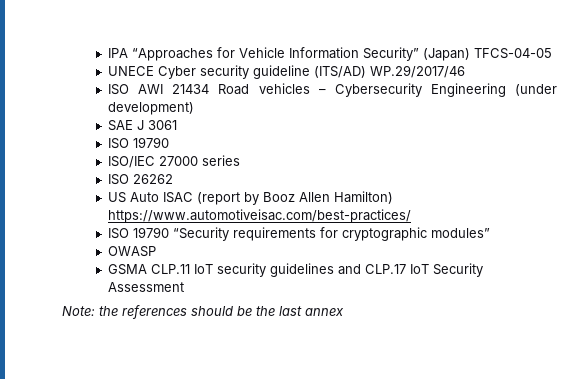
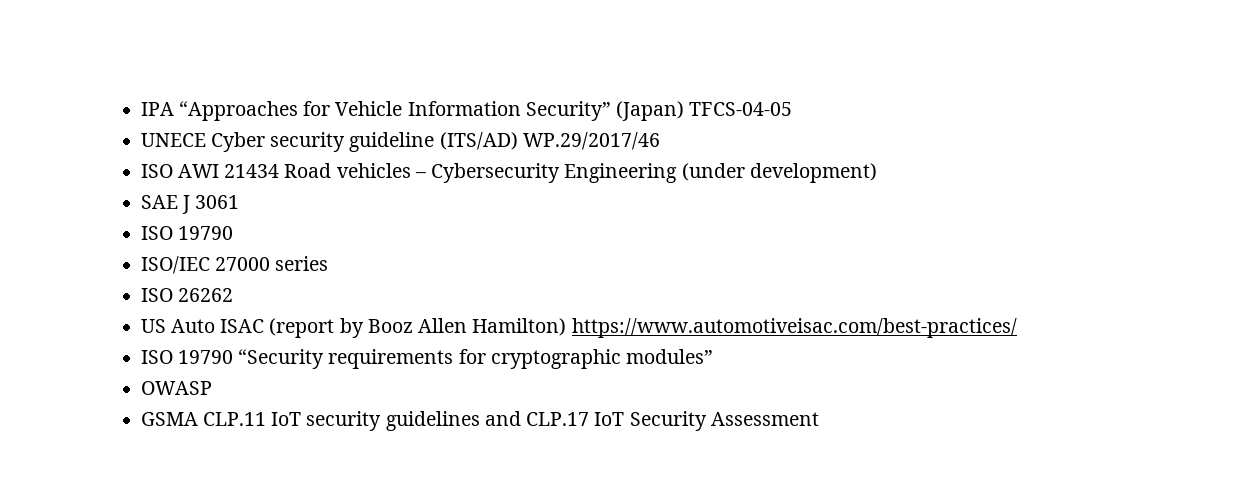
- Note: the references should be the last annex

